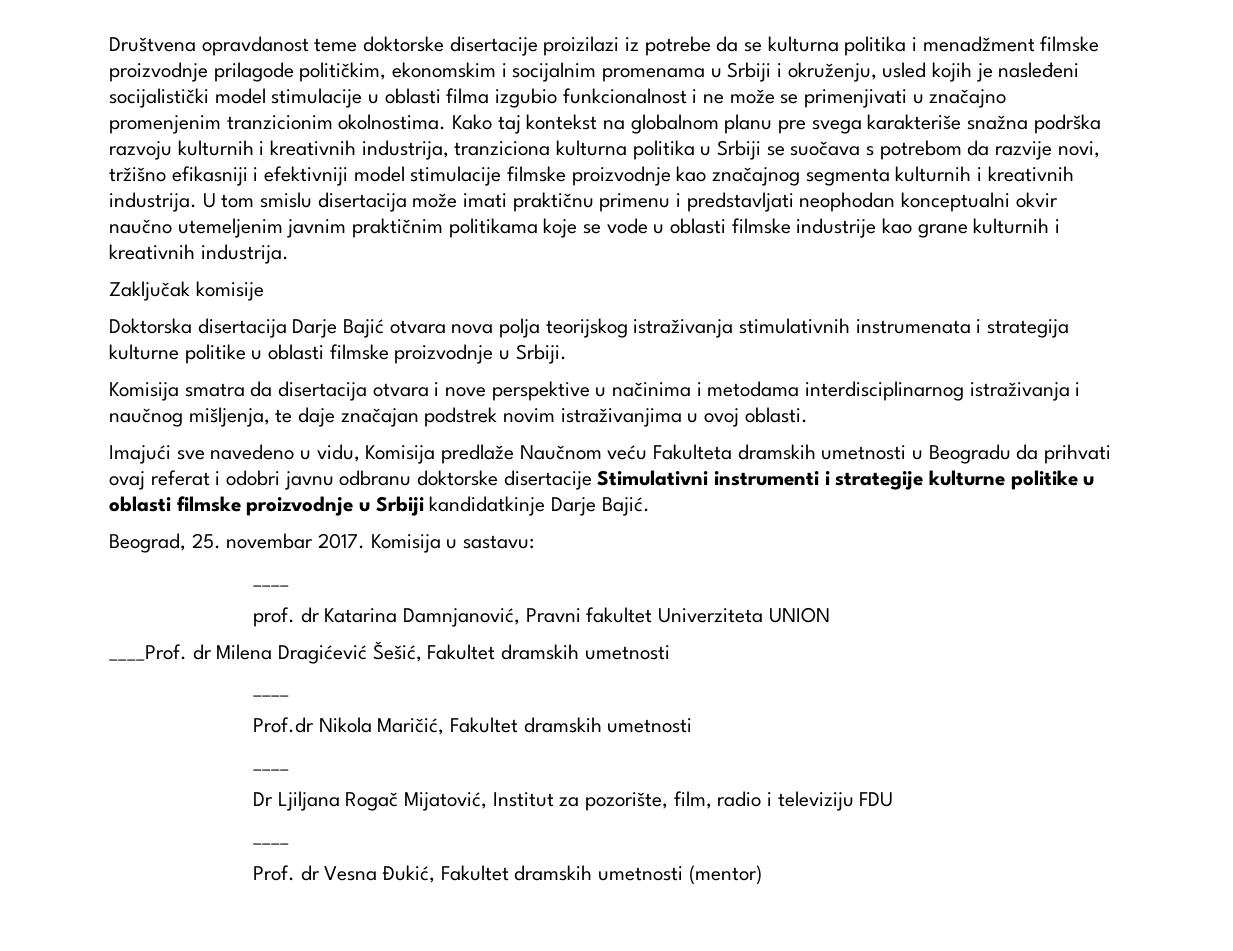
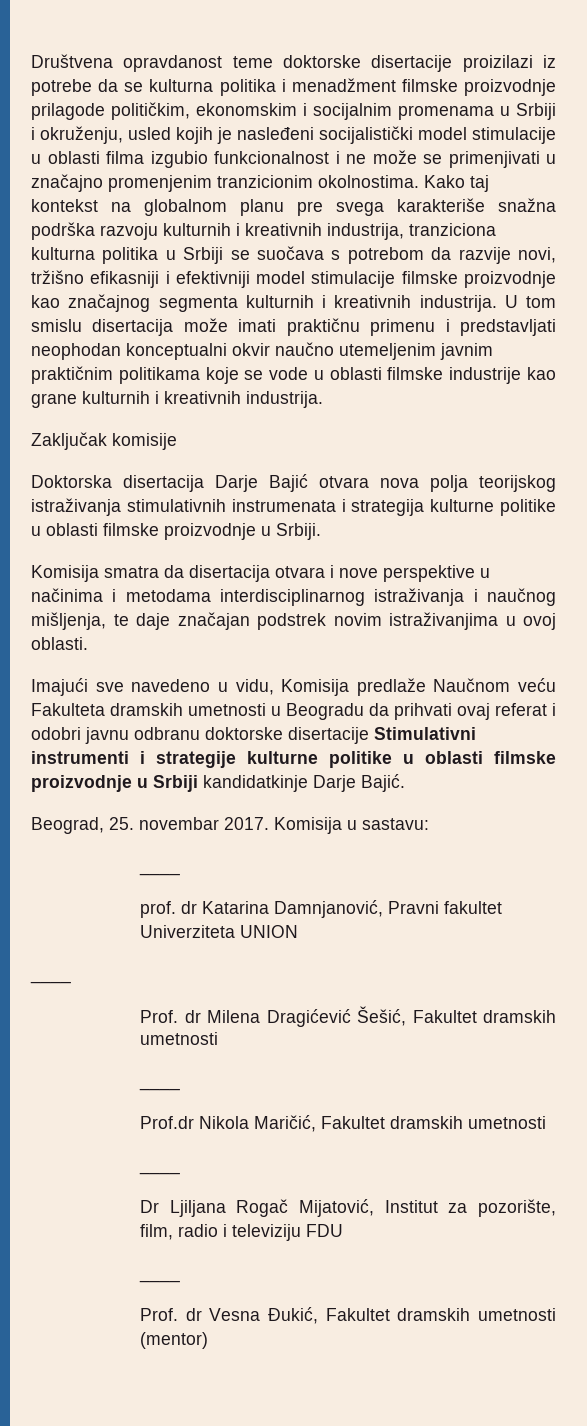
  prof. dr Katarina Damnjanović, Pravni fakultet Univerziteta UNION
- ____Prof. dr Milena Dragićević Šešić, Fakultet dramskih umetnosti
+ ____
+ Prof. dr Milena Dragićević Šešić, Fakultet dramskih umetnosti

